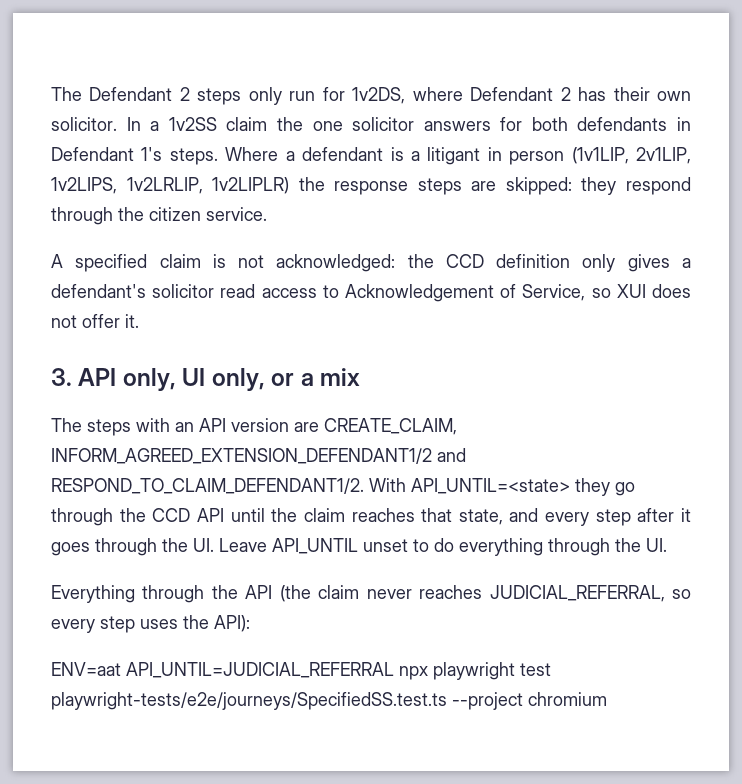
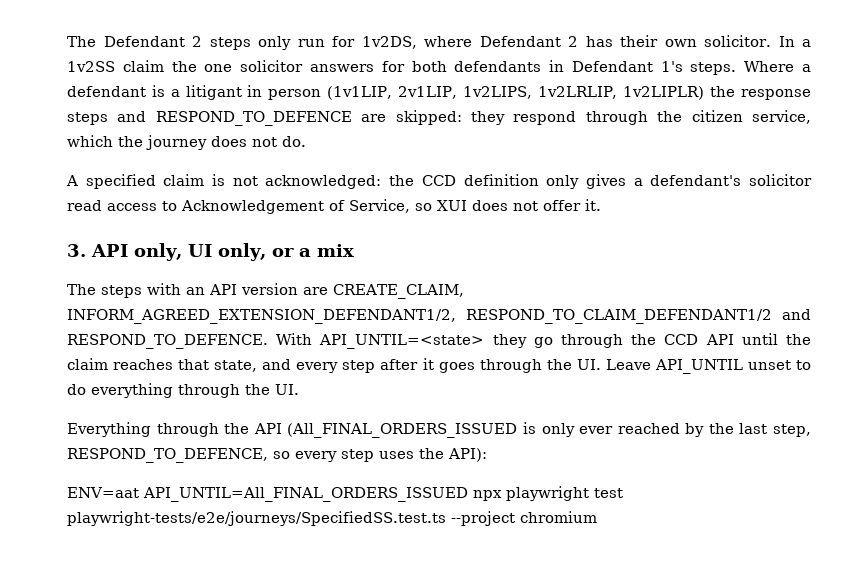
- Where a defendant is a litigant in person (1v1LIP, 2v1LIP, 1v2LIPS, 1v2LRLIP, 1v2LIPLR) the response steps are skipped: they respond through the citizen service.
+ Where a defendant is a litigant in person (1v1LIP, 2v1LIP, 1v2LIPS, 1v2LRLIP, 1v2LIPLR) the response steps and RESPOND_TO_DEFENCE are skipped: they respond through the citizen service, which the journey does not do.
- The steps with an API version are CREATE_CLAIM, INFORM_AGREED_EXTENSION_DEFENDANT1/2 and RESPOND_TO_CLAIM_DEFENDANT1/2.
+ The steps with an API version are CREATE_CLAIM, INFORM_AGREED_EXTENSION_DEFENDANT1/2, RESPOND_TO_CLAIM_DEFENDANT1/2 and RESPOND_TO_DEFENCE.
- Everything through the API (the claim never reaches JUDICIAL_REFERRAL, so every step uses the API):
+ Everything through the API (All_FINAL_ORDERS_ISSUED is only ever reached by the last step, RESPOND_TO_DEFENCE, so every step uses the API):
- ENV=aat API_UNTIL=JUDICIAL_REFERRAL npx playwright test playwright-tests/e2e/journeys/SpecifiedSS.test.ts --project chromium
+ ENV=aat API_UNTIL=All_FINAL_ORDERS_ISSUED npx playwright test playwright-tests/e2e/journeys/SpecifiedSS.test.ts --project chromium

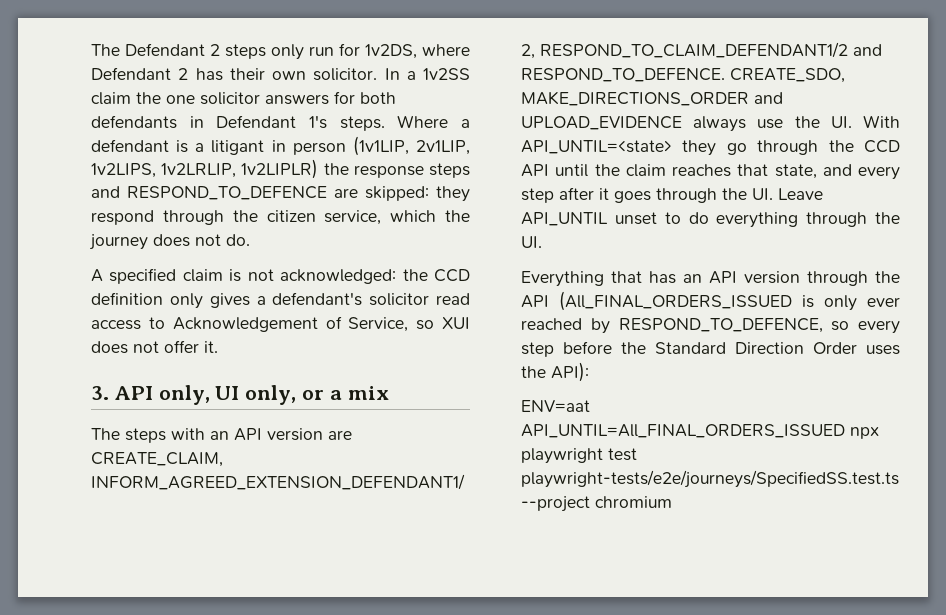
- With API_UNTIL=<state> they go through the CCD API until the claim reaches that state, and every step after it goes through the UI. Leave API_UNTIL unset to do everything through the UI.
+ CREATE_SDO, MAKE_DIRECTIONS_ORDER and UPLOAD_EVIDENCE always use the UI. With API_UNTIL=<state> they go through the CCD API until the claim reaches that state, and every step after it goes through the UI. Leave API_UNTIL unset to do everything through the UI.
- Everything through the API (All_FINAL_ORDERS_ISSUED is only ever reached by the last step, RESPOND_TO_DEFENCE, so every step uses the API):
+ Everything that has an API version through the API (All_FINAL_ORDERS_ISSUED is only ever reached by RESPOND_TO_DEFENCE, so every step before the Standard Direction Order uses the API):

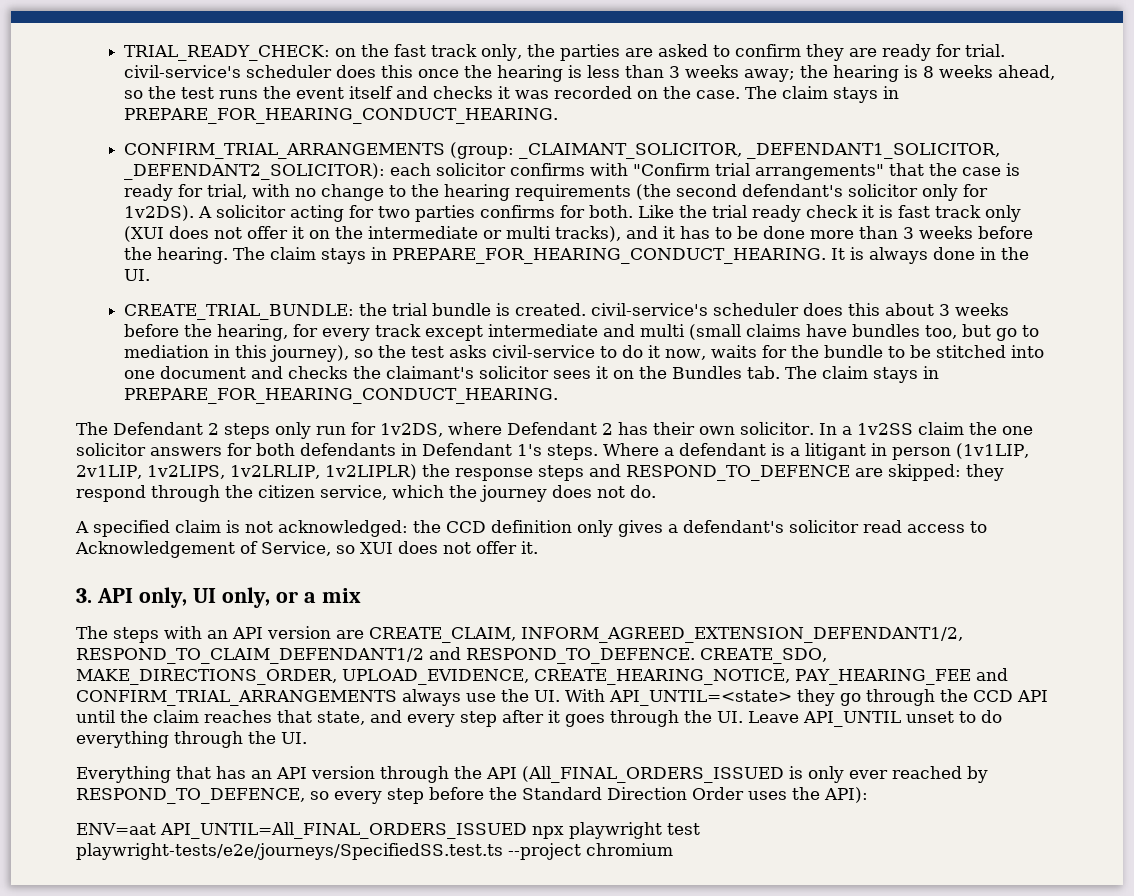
+ TRIAL_READY_CHECK: on the fast track only, the parties are asked to confirm they are ready for trial. civil-service's scheduler does this once the hearing is less than 3 weeks away; the hearing is 8 weeks ahead, so the test runs the event itself and checks it was recorded on the case. The claim stays in PREPARE_FOR_HEARING_CONDUCT_HEARING.
+ CONFIRM_TRIAL_ARRANGEMENTS (group: _CLAIMANT_SOLICITOR, _DEFENDANT1_SOLICITOR, _DEFENDANT2_SOLICITOR): each solicitor confirms with "Confirm trial arrangements" that the case is ready for trial, with no change to the hearing requirements (the second defendant's solicitor only for 1v2DS). A solicitor acting for two parties confirms for both. Like the trial ready check it is fast track only (XUI does not offer it on the intermediate or multi tracks), and it has to be done more than 3 weeks before the hearing. The claim stays in PREPARE_FOR_HEARING_CONDUCT_HEARING. It is always done in the UI.
+ CREATE_TRIAL_BUNDLE: the trial bundle is created. civil-service's scheduler does this about 3 weeks before the hearing, for every track except intermediate and multi (small claims have bundles too, but go to mediation in this journey), so the test asks civil-service to do it now, waits for the bundle to be stitched into one document and checks the claimant's solicitor sees it on the Bundles tab. The claim stays in PREPARE_FOR_HEARING_CONDUCT_HEARING.
- CREATE_SDO, MAKE_DIRECTIONS_ORDER and UPLOAD_EVIDENCE always use the UI. With API_UNTIL=<state> they go through the CCD API until the claim reaches that state, and every step after it goes through the UI. Leave API_UNTIL unset to do everything through the UI.
+ CREATE_SDO, MAKE_DIRECTIONS_ORDER, UPLOAD_EVIDENCE, CREATE_HEARING_NOTICE, PAY_HEARING_FEE and CONFIRM_TRIAL_ARRANGEMENTS always use the UI. With API_UNTIL=<state> they go through the CCD API until the claim reaches that state, and every step after it goes through the UI. Leave API_UNTIL unset to do everything through the UI.

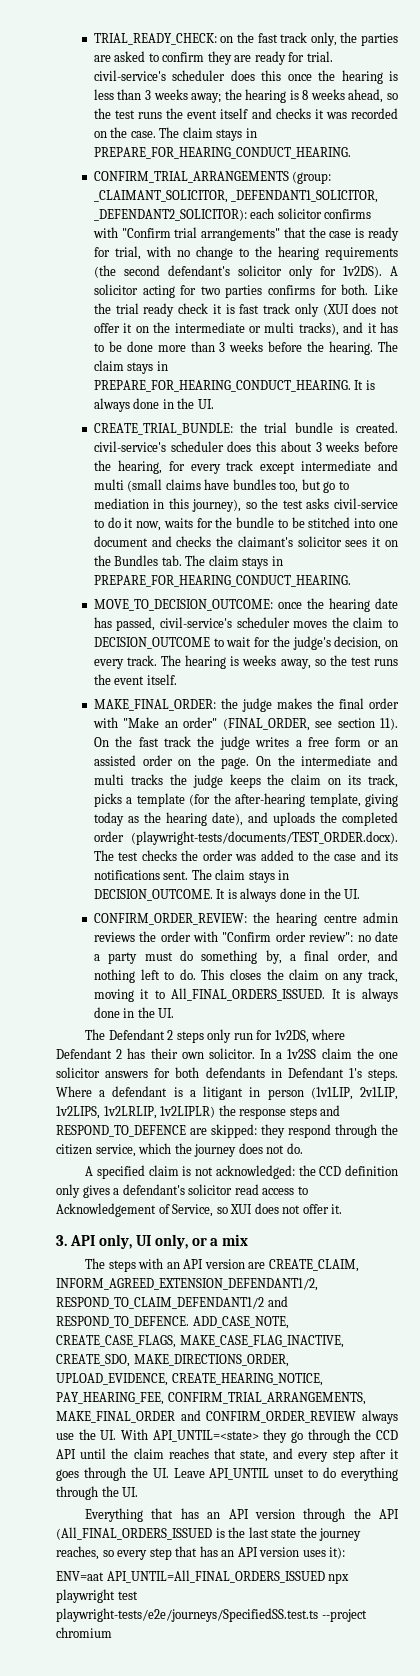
+ MOVE_TO_DECISION_OUTCOME: once the hearing date has passed, civil-service's scheduler moves the claim to DECISION_OUTCOME to wait for the judge's decision, on every track. The hearing is weeks away, so the test runs the event itself.
+ MAKE_FINAL_ORDER: the judge makes the final order with "Make an order" (FINAL_ORDER, see section 11). On the fast track the judge writes a free form or an assisted order on the page. On the intermediate and multi tracks the judge keeps the claim on its track, picks a template (for the after-hearing template, giving today as the hearing date), and uploads the completed order (playwright-tests/documents/TEST_ORDER.docx). The test checks the order was added to the case and its notifications sent. The claim stays in DECISION_OUTCOME. It is always done in the UI.
+ CONFIRM_ORDER_REVIEW: the hearing centre admin reviews the order with "Confirm order review": no date a party must do something by, a final order, and nothing left to do. This closes the claim on any track, moving it to All_FINAL_ORDERS_ISSUED. It is always done in the UI.
- CREATE_SDO, MAKE_DIRECTIONS_ORDER, UPLOAD_EVIDENCE, CREATE_HEARING_NOTICE, PAY_HEARING_FEE and CONFIRM_TRIAL_ARRANGEMENTS always use the UI. With API_UNTIL=<state> they go through the CCD API until the claim reaches that state, and every step after it goes through the UI. Leave API_UNTIL unset to do everything through the UI.
+ ADD_CASE_NOTE, CREATE_CASE_FLAGS, MAKE_CASE_FLAG_INACTIVE, CREATE_SDO, MAKE_DIRECTIONS_ORDER, UPLOAD_EVIDENCE, CREATE_HEARING_NOTICE, PAY_HEARING_FEE, CONFIRM_TRIAL_ARRANGEMENTS, MAKE_FINAL_ORDER and CONFIRM_ORDER_REVIEW always use the UI. With API_UNTIL=<state> they go through the CCD API until the claim reaches that state, and every step after it goes through the UI. Leave API_UNTIL unset to do everything through the UI.
- Everything that has an API version through the API (All_FINAL_ORDERS_ISSUED is only ever reached by RESPOND_TO_DEFENCE, so every step before the Standard Direction Order uses the API):
+ Everything that has an API version through the API (All_FINAL_ORDERS_ISSUED is the last state the journey reaches, so every step that has an API version uses it):

